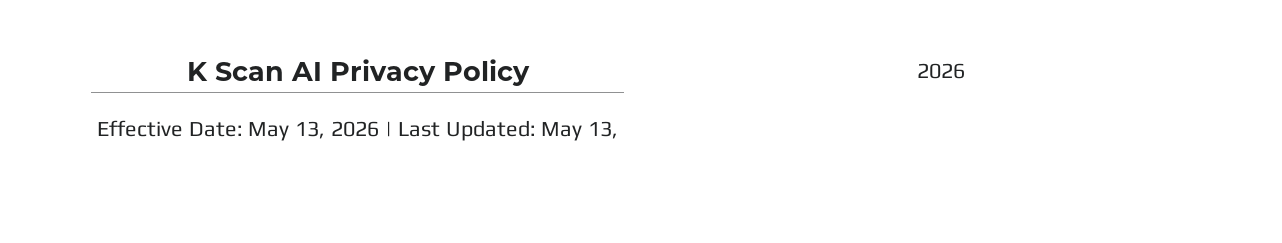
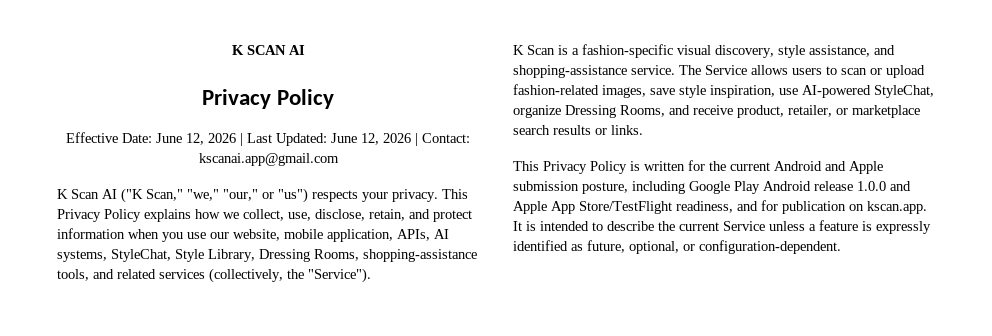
- K Scan AI Privacy Policy
+ K SCAN AI
+ Privacy Policy
- Effective Date: May 13, 2026 | Last Updated: May 13, 2026
+ Effective Date: June 12, 2026 | Last Updated: June 12, 2026 | Contact: kscanai.app@gmail.com
+ K Scan AI ("K Scan," "we," "our," or "us") respects your privacy. This Privacy Policy explains how we collect, use, disclose, retain, and protect information when you use our website, mobile application, APIs, AI systems, StyleChat, Style Library, Dressing Rooms, shopping-assistance tools, and related services (collectively, the "Service").
+ K Scan is a fashion-specific visual discovery, style assistance, and shopping-assistance service. The Service allows users to scan or upload fashion-related images, save style inspiration, use AI-powered StyleChat, organize Dressing Rooms, and receive product, retailer, or marketplace search results or links.
+ This Privacy Policy is written for the current Android and Apple submission posture, including Google Play Android release 1.0.0 and Apple App Store/TestFlight readiness, and for publication on kscan.app. It is intended to describe the current Service unless a feature is expressly identified as future, optional, or configuration-dependent.

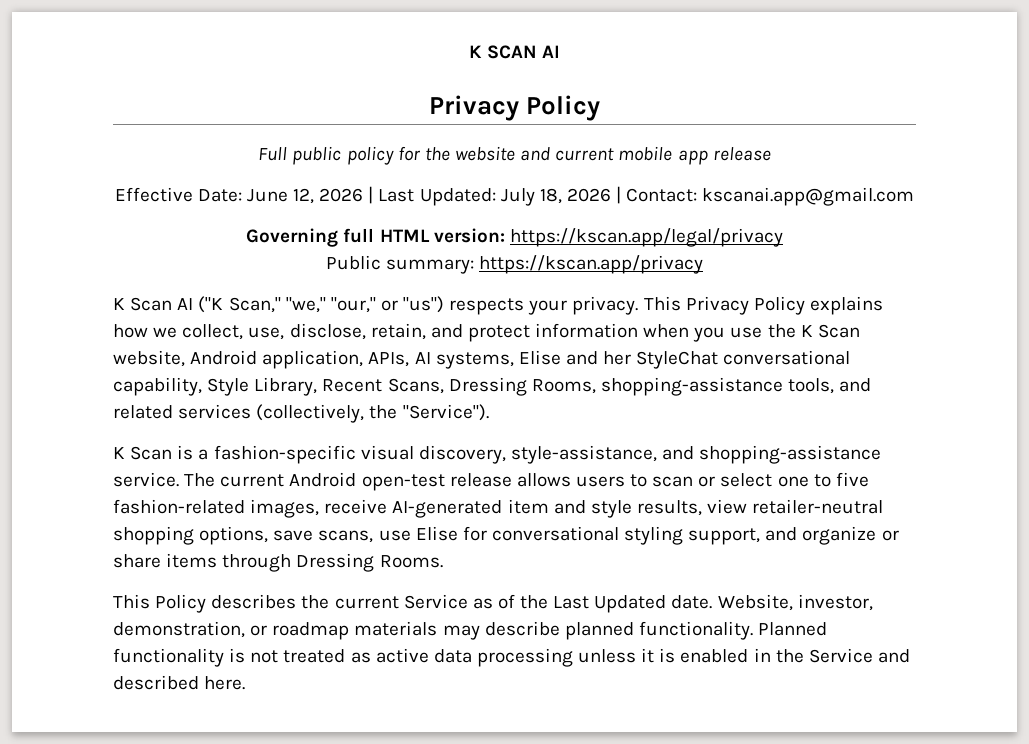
+ Full public policy for the website and current mobile app release
- Effective Date: June 12, 2026 | Last Updated: June 12, 2026 | Contact: kscanai.app@gmail.com
+ Effective Date: June 12, 2026 | Last Updated: July 18, 2026 | Contact: kscanai.app@gmail.com
+ Governing full HTML version: https://kscan.app/legal/privacy
+ Public summary: https://kscan.app/privacy
- This Privacy Policy explains how we collect, use, disclose, retain, and protect information when you use our website, mobile application, APIs, AI systems, StyleChat, Style Library, Dressing Rooms, shopping-assistance tools, and related services (collectively, the "Service").
+ This Privacy Policy explains how we collect, use, disclose, retain, and protect information when you use the K Scan website, Android application, APIs, AI systems, Elise and her StyleChat conversational capability, Style Library, Recent Scans, Dressing Rooms, shopping-assistance tools, and related services (collectively, the "Service").
- K Scan is a fashion-specific visual discovery, style assistance, and shopping-assistance service.
+ K Scan is a fashion-specific visual discovery, style-assistance, and shopping-assistance service.
- The Service allows users to scan or upload fashion-related images, save style inspiration, use AI-powered StyleChat, organize Dressing Rooms, and receive product, retailer, or marketplace search results or links.
- This Privacy Policy is written for the current Android and Apple submission posture, including Google Play Android release 1.0.0 and Apple App Store/TestFlight readiness, and for publication on kscan.app. It is intended to describe the current Service unless a feature is expressly identified as future, optional, or configuration-dependent.
+ The current Android open-test release allows users to scan or select one to five fashion-related images, receive AI-generated item and style results, view retailer-neutral shopping options, save scans, use Elise for conversational styling support, and organize or share items through Dressing Rooms.
+ This Policy describes the current Service as of the Last Updated date. Website, investor, demonstration, or roadmap materials may describe planned functionality. Planned functionality is not treated as active data processing unless it is enabled in the Service and described here.

